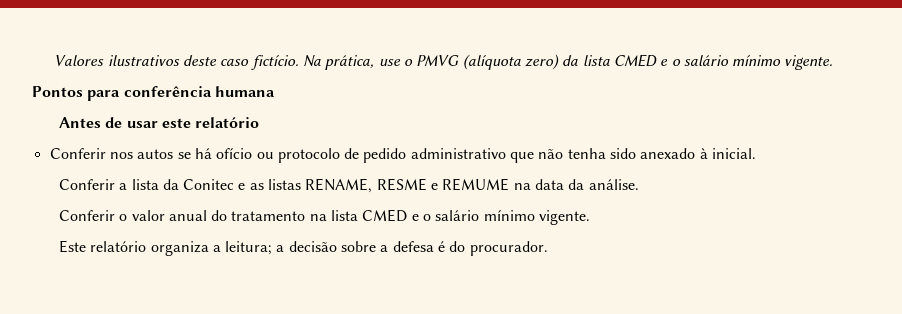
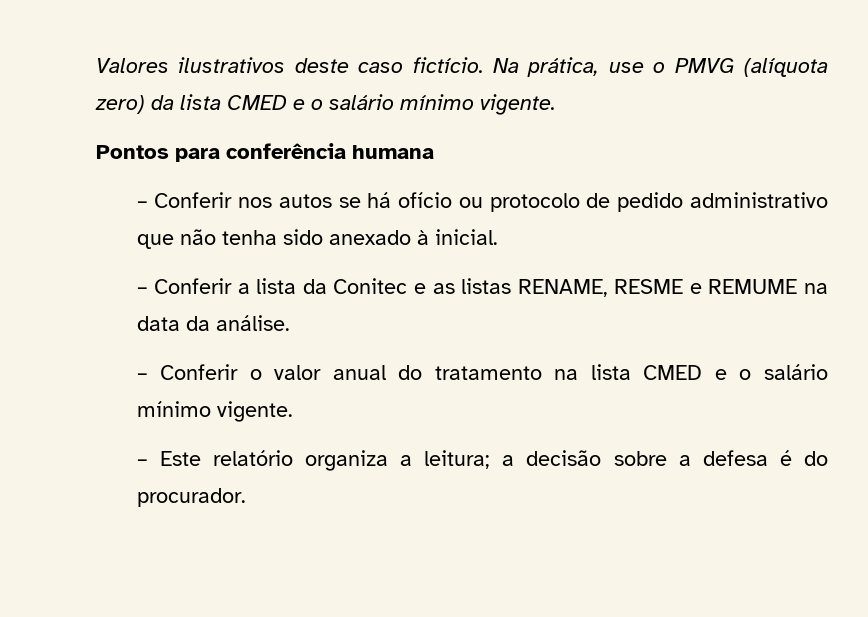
- Antes de usar este relatório
- Conferir nos autos se há ofício ou protocolo de pedido administrativo que não tenha sido anexado à inicial.
+ – Conferir nos autos se há ofício ou protocolo de pedido administrativo que não tenha sido anexado à inicial.
- Conferir a lista da Conitec e as listas RENAME, RESME e REMUME na data da análise.
+ – Conferir a lista da Conitec e as listas RENAME, RESME e REMUME na data da análise.
- Conferir o valor anual do tratamento na lista CMED e o salário mínimo vigente.
+ – Conferir o valor anual do tratamento na lista CMED e o salário mínimo vigente.
- Este relatório organiza a leitura; a decisão sobre a defesa é do procurador.
+ – Este relatório organiza a leitura; a decisão sobre a defesa é do procurador.

